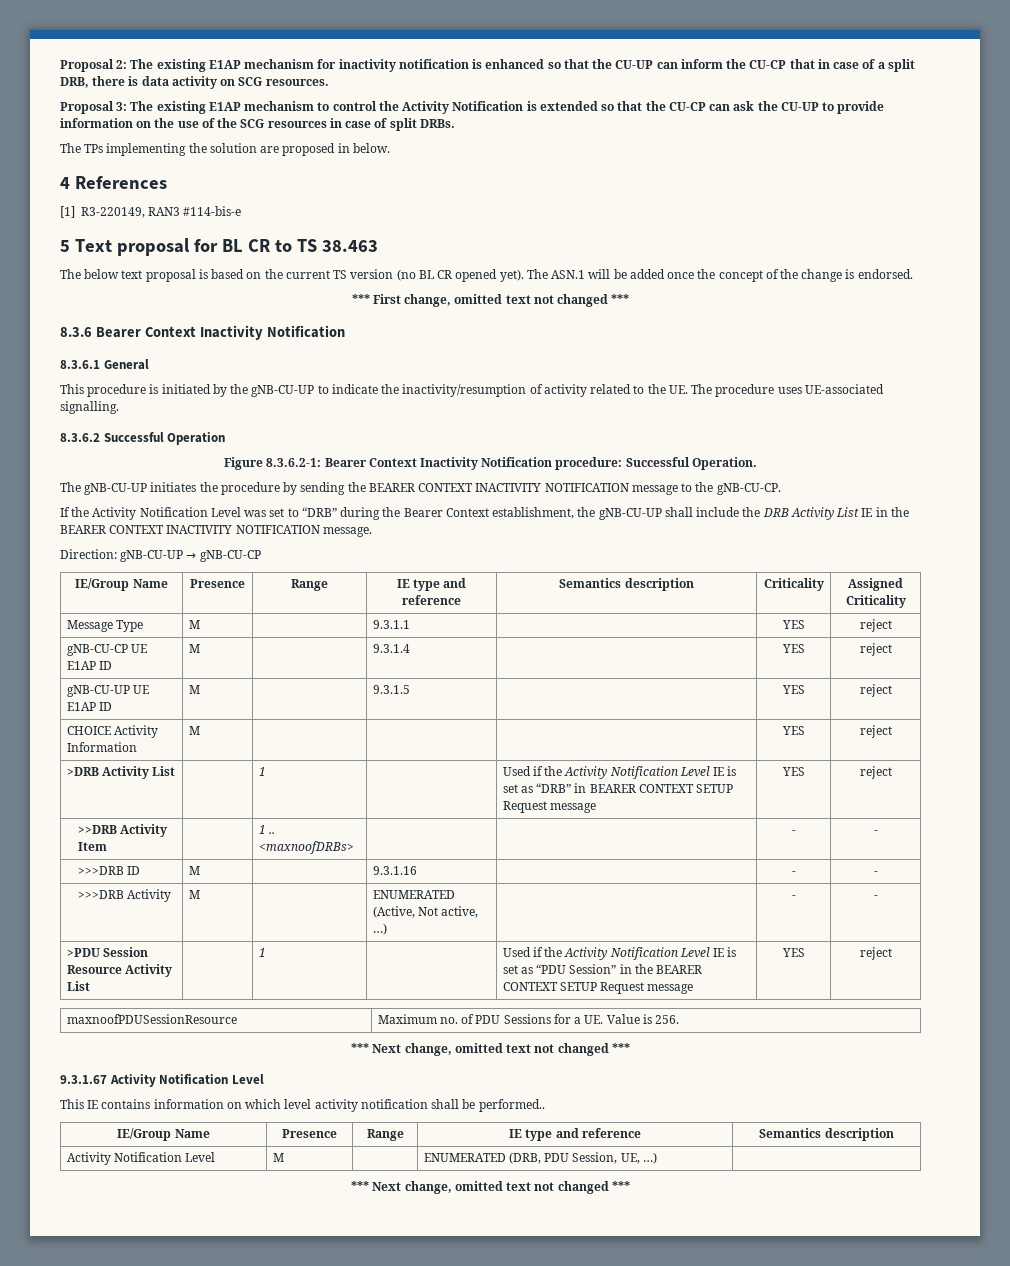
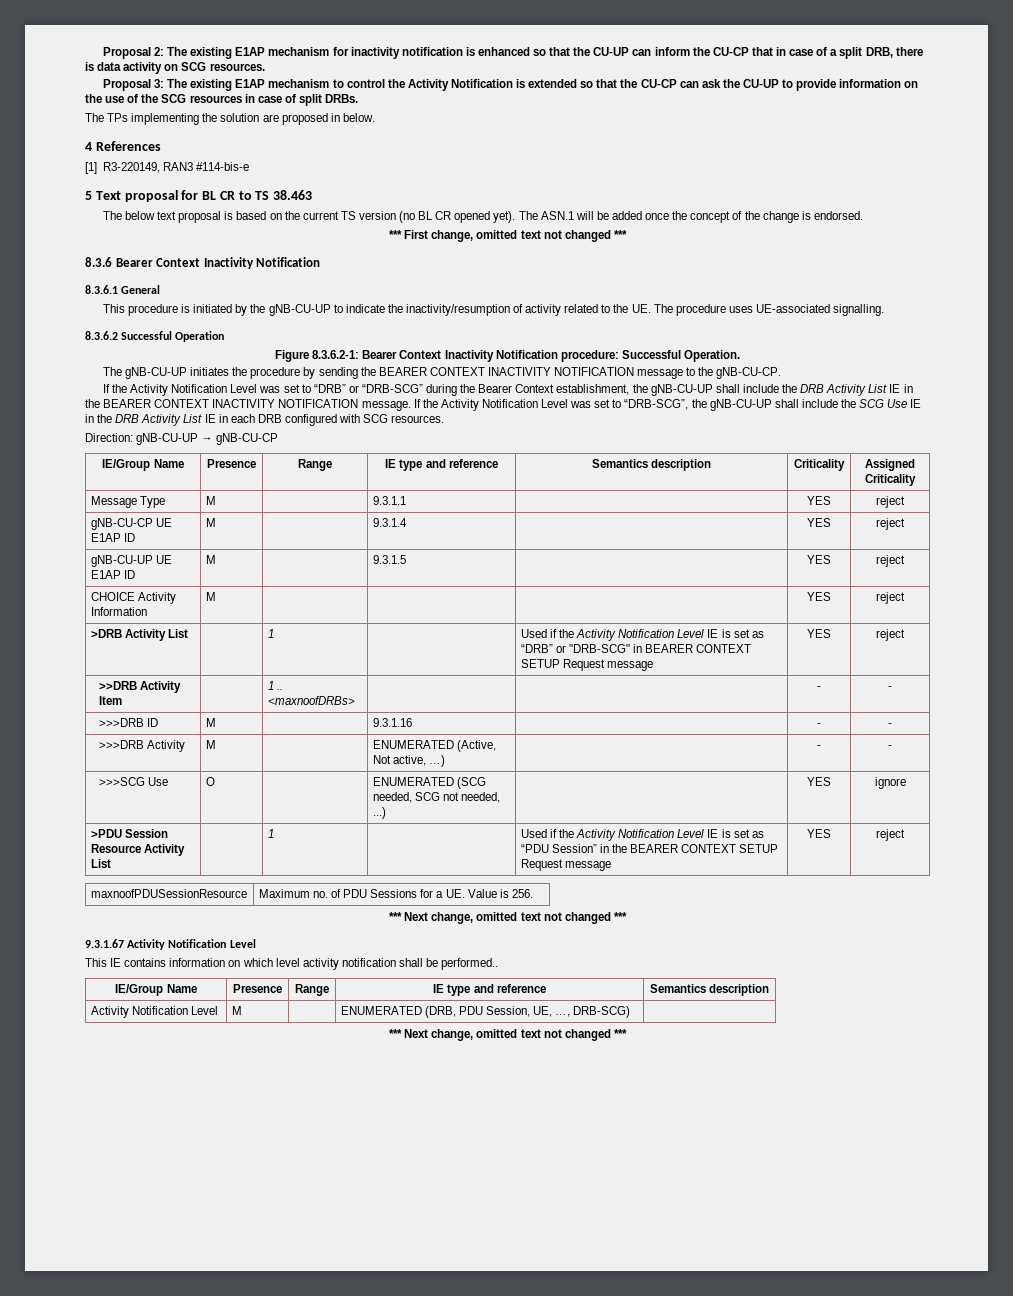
- If the Activity Notification Level was set to “DRB” during the Bearer Context establishment, the gNB-CU-UP shall include the DRB Activity List IE in the BEARER CONTEXT INACTIVITY NOTIFICATION message.
+ If the Activity Notification Level was set to “DRB” or “DRB-SCG” during the Bearer Context establishment, the gNB-CU-UP shall include the DRB Activity List IE in the BEARER CONTEXT INACTIVITY NOTIFICATION message. If the Activity Notification Level was set to “DRB-SCG”, the gNB-CU-UP shall include the SCG Use IE in the DRB Activity List IE in each DRB configured with SCG resources.
- >DRB Activity List | | 1 | | Used if the Activity Notification Level IE is set as “DRB” in BEARER CONTEXT SETUP Request message | YES | reject
+ >DRB Activity List | | 1 | | Used if the Activity Notification Level IE is set as “DRB” or "DRB-SCG" in BEARER CONTEXT SETUP Request message | YES | reject
+ >>>SCG Use | O | | ENUMERATED (SCG needed, SCG not needed, ...) | | YES | ignore
- Activity Notification Level | M | | ENUMERATED (DRB, PDU Session, UE, …) |
+ Activity Notification Level | M | | ENUMERATED (DRB, PDU Session, UE, …, DRB-SCG) |

